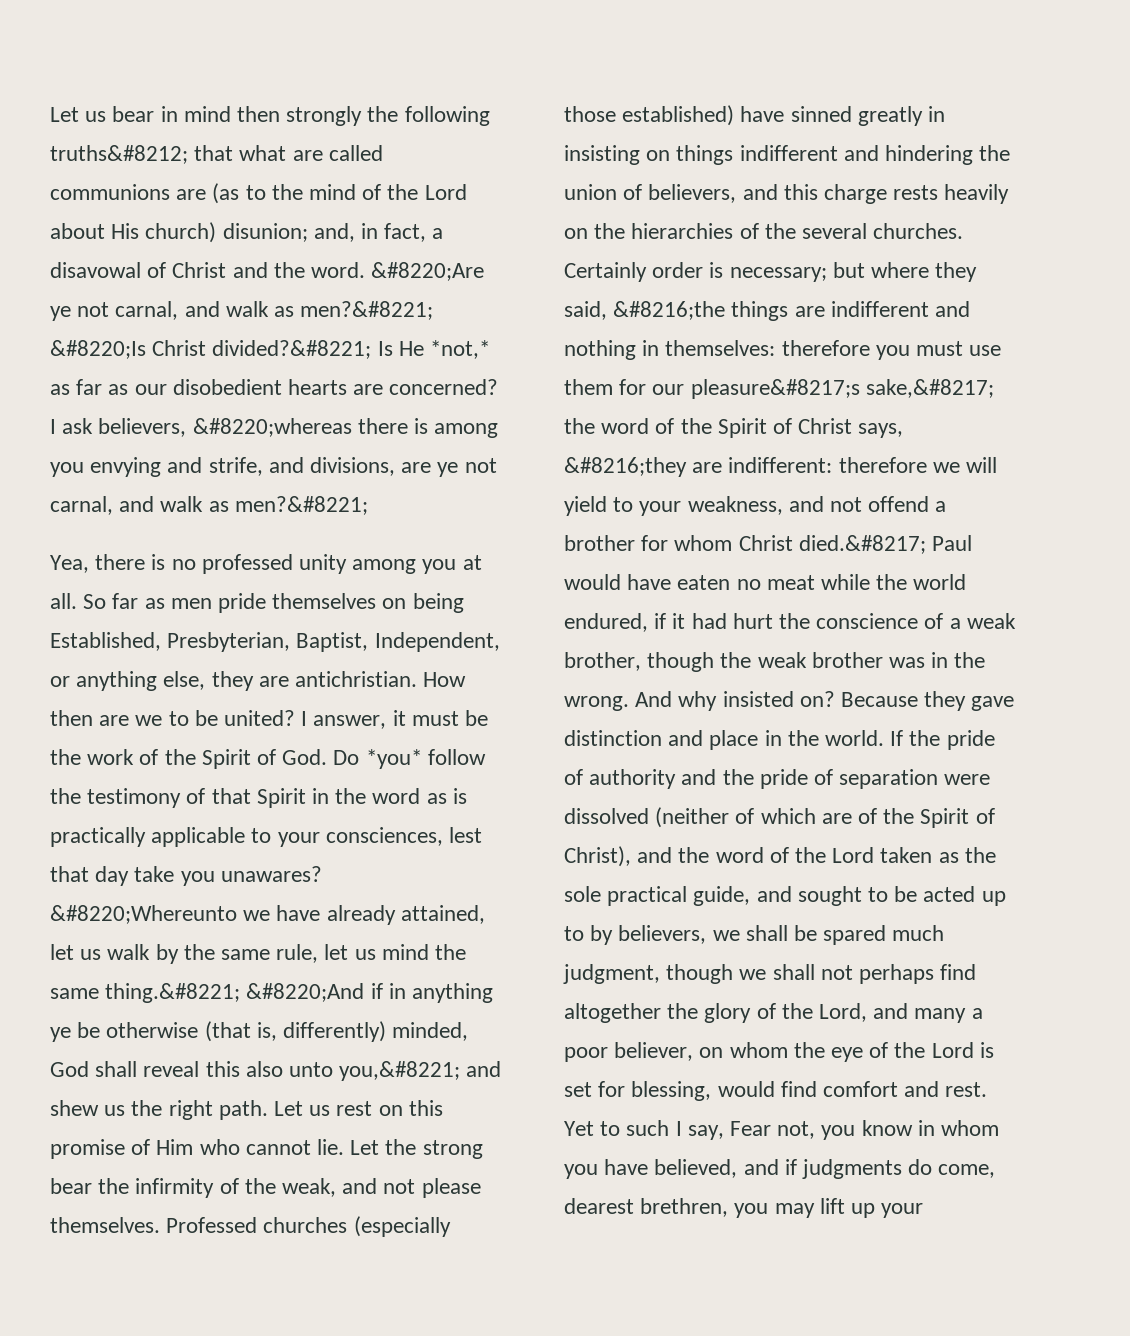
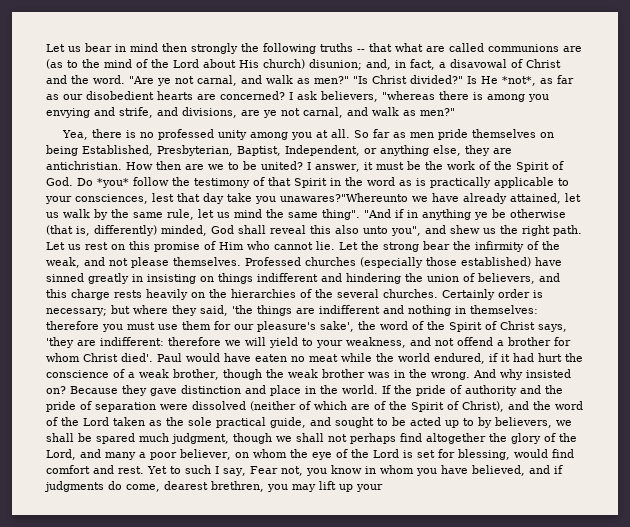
- Let us bear in mind then strongly the following truths&#8212; that what are called communions are (as to the mind of the Lord about His church) disunion; and, in fact, a disavowal of Christ and the word.
+ Let us bear in mind then strongly the following truths -- that what are called communions are (as to the mind of the Lord about His church) disunion; and, in fact, a disavowal of Christ and the word.
- &#8220;Are ye not carnal, and walk as men?&#8221; &#8220;Is Christ divided?&#8221; Is He *not,* as far as our disobedient hearts are concerned?
+ "Are ye not carnal, and walk as men?" "Is Christ divided?" Is He *not*, as far as our disobedient hearts are concerned?
- I ask believers, &#8220;whereas there is among you envying and strife, and divisions, are ye not carnal, and walk as men?&#8221;
+ I ask believers, "whereas there is among you envying and strife, and divisions, are ye not carnal, and walk as men?"
- I answer, it must be the work of the Spirit of God. Do *you* follow the testimony of that Spirit in the word as is practically applicable to your consciences, lest that day take you unawares? &#8220;Whereunto we have already attained, let us walk by the same rule, let us mind the same thing.&#8221; &#8220;And if in anything ye be otherwise (that is, differently) minded, God shall reveal this also unto you,&#8221; and shew us the right path.
+ I answer, it must be the work of the Spirit of God. Do *you* follow the testimony of that Spirit in the word as is practically applicable to your consciences, lest that day take you unawares?"Whereunto we have already attained, let us walk by the same rule, let us mind the same thing". "And if in anything ye be otherwise (that is, differently) minded, God shall reveal this also unto you", and shew us the right path.
- but where they said, &#8216;the things are indifferent and nothing in themselves:
+ but where they said, 'the things are indifferent and nothing in themselves:
- therefore you must use them for our pleasure&#8217;s sake,&#8217; the word of the Spirit of Christ says, &#8216;they are indifferent:
+ therefore you must use them for our pleasure's sake', the word of the Spirit of Christ says, 'they are indifferent:
- therefore we will yield to your weakness, and not offend a brother for whom Christ died.&#8217;
+ therefore we will yield to your weakness, and not offend a brother for whom Christ died'.

